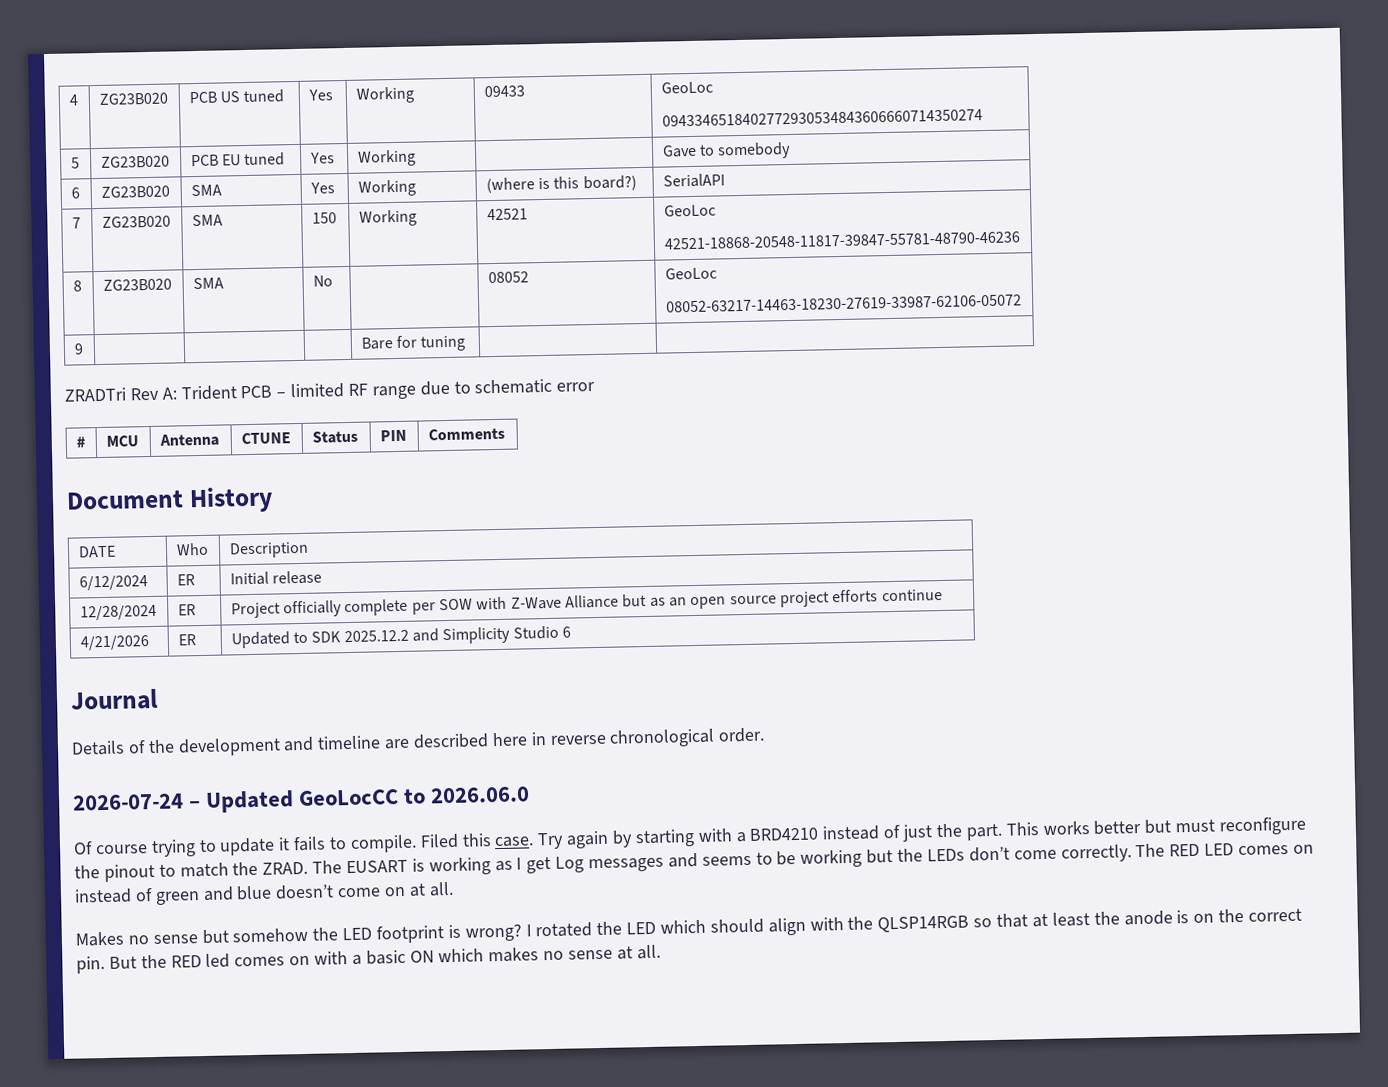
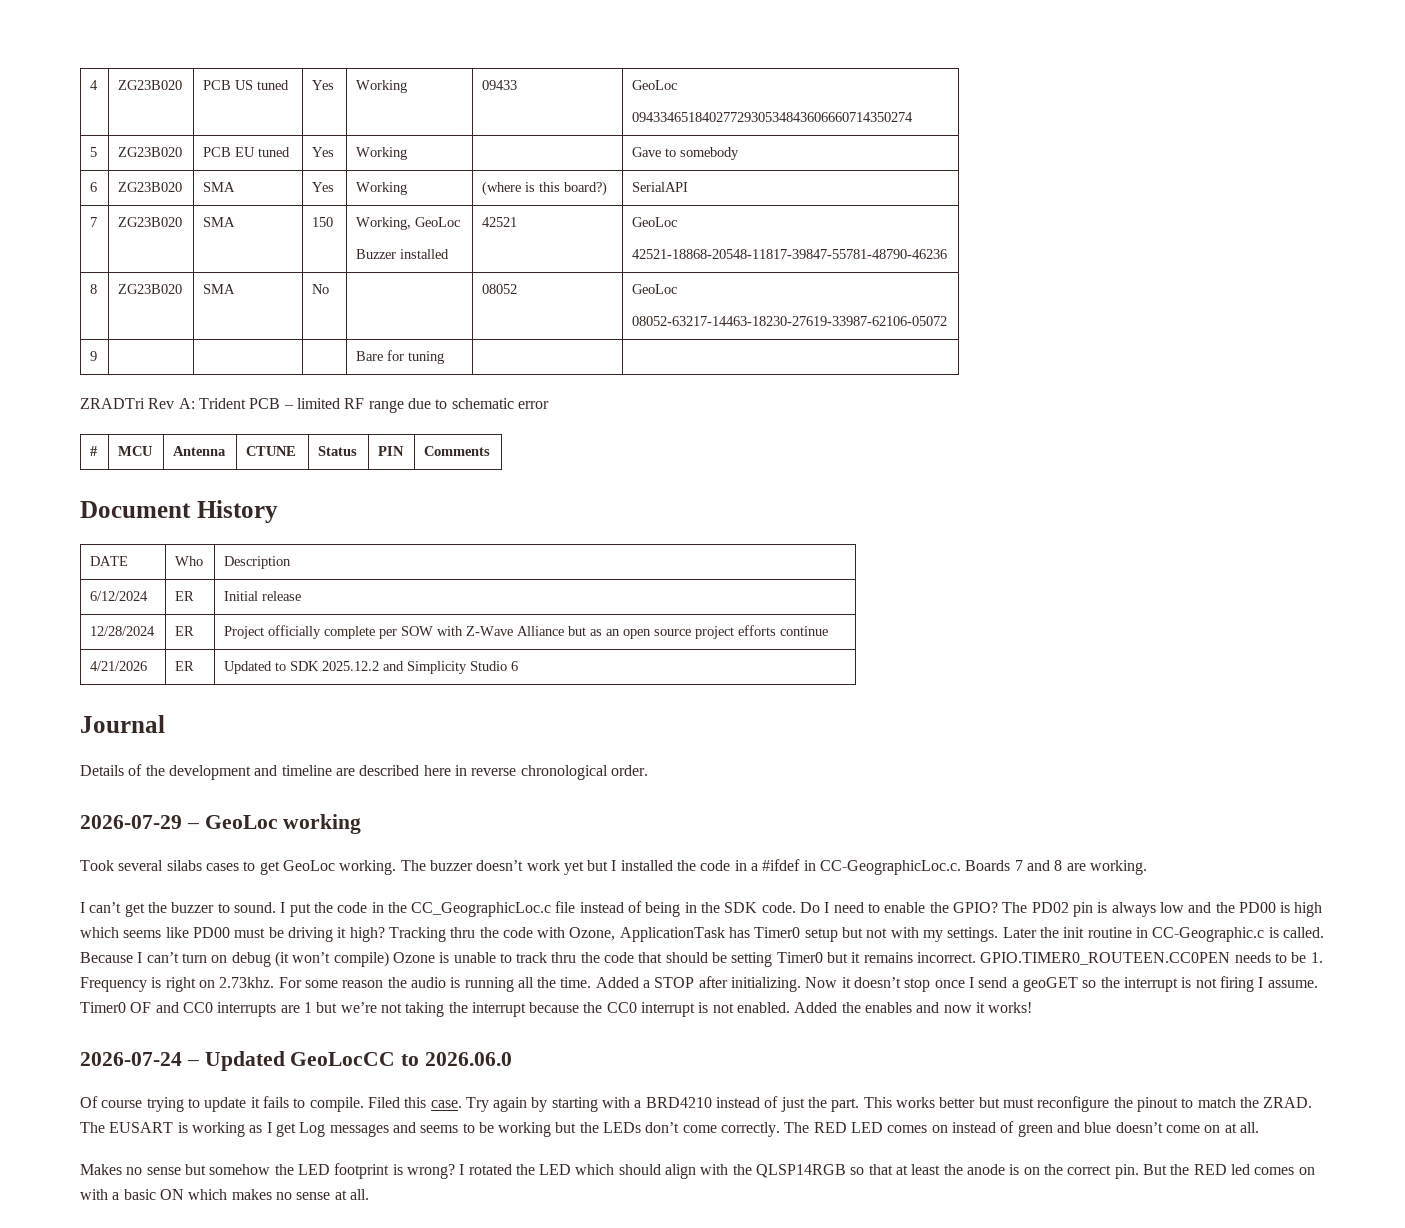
- 7 | ZG23B020 | SMA | 150 | Working | 42521 | GeoLoc
+ 7 | ZG23B020 | SMA | 150 | Working, GeoLoc
+ Buzzer installed | 42521 | GeoLoc
+ 2026-07-29 – GeoLoc working
+ Took several silabs cases to get GeoLoc working. The buzzer doesn’t work yet but I installed the code in a #ifdef in CC-GeographicLoc.c. Boards 7 and 8 are working.
+ I can’t get the buzzer to sound. I put the code in the CC_GeographicLoc.c file instead of being in the SDK code. Do I need to enable the GPIO? The PD02 pin is always low and the PD00 is high which seems like PD00 must be driving it high? Tracking thru the code with Ozone, ApplicationTask has Timer0 setup but not with my settings. Later the init routine in CC-Geographic.c is called. Because I can’t turn on debug (it won’t compile) Ozone is unable to track thru the code that should be setting Timer0 but it remains incorrect. GPIO.TIMER0_ROUTEEN.CC0PEN needs to be 1. Frequency is right on 2.73khz. For some reason the audio is running all the time. Added a STOP after initializing. Now it doesn’t stop once I send a geoGET so the interrupt is not firing I assume. Timer0 OF and CC0 interrupts are 1 but we’re not taking the interrupt because the CC0 interrupt is not enabled. Added the enables and now it works!

